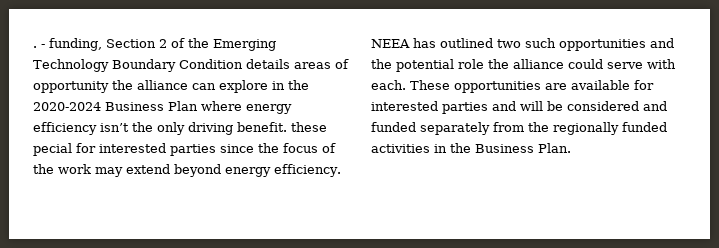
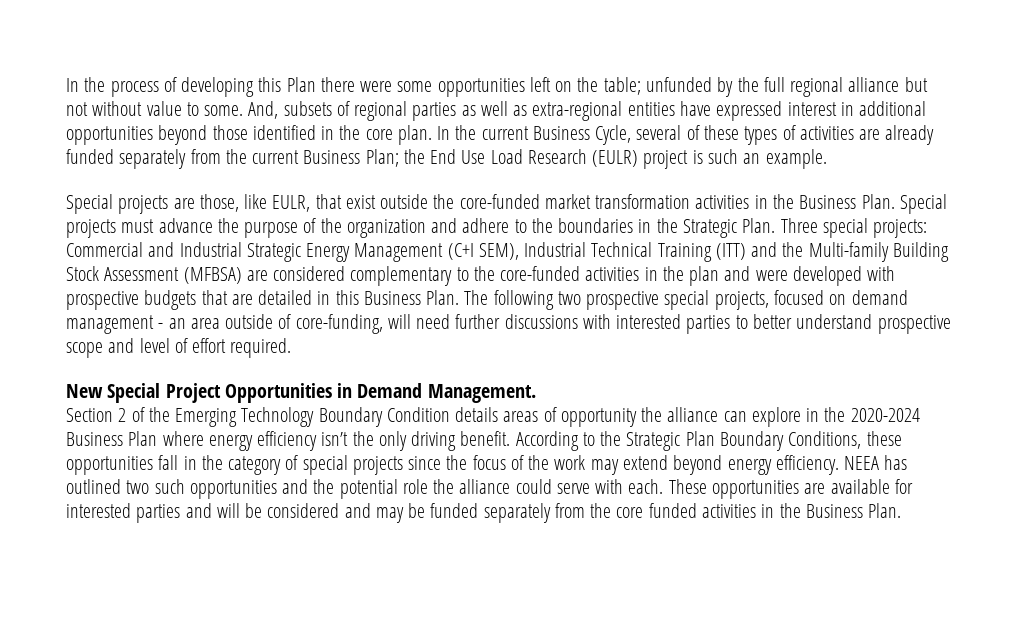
- . - funding, Section 2 of the Emerging Technology Boundary Condition details areas of opportunity the alliance can explore in the 2020-2024 Business Plan where energy efficiency isn’t the only driving benefit. these pecial for interested parties since the focus of the work may extend beyond energy efficiency.
+ In the process of developing this Plan there were some opportunities left on the table; unfunded by the full regional alliance but not without value to some. And, subsets of regional parties as well as extra-regional entities have expressed interest in additional opportunities beyond those identified in the core plan. In the current Business Cycle, several of these types of activities are already funded separately from the current Business Plan; the End Use Load Research (EULR) project is such an example.
+ Special projects are those, like EULR, that exist outside the core-funded market transformation activities in the Business Plan. Special projects must advance the purpose of the organization and adhere to the boundaries in the Strategic Plan. Three special projects: Commercial and Industrial Strategic Energy Management (C+I SEM), Industrial Technical Training (ITT) and the Multi-family Building Stock Assessment (MFBSA) are considered complementary to the core-funded activities in the plan and were developed with prospective budgets that are detailed in this Business Plan. The following two prospective special projects, focused on demand management - an area outside of core-funding, will need further discussions with interested parties to better understand prospective scope and level of effort required.
+ New Special Project Opportunities in Demand Management.
+ Section 2 of the Emerging Technology Boundary Condition details areas of opportunity the alliance can explore in the 2020-2024 Business Plan where energy efficiency isn’t the only driving benefit. According to the Strategic Plan Boundary Conditions, these opportunities fall in the category of special projects since the focus of the work may extend beyond energy efficiency.
- These opportunities are available for interested parties and will be considered and funded separately from the regionally funded activities in the Business Plan.
+ These opportunities are available for interested parties and will be considered and may be funded separately from the core funded activities in the Business Plan.

